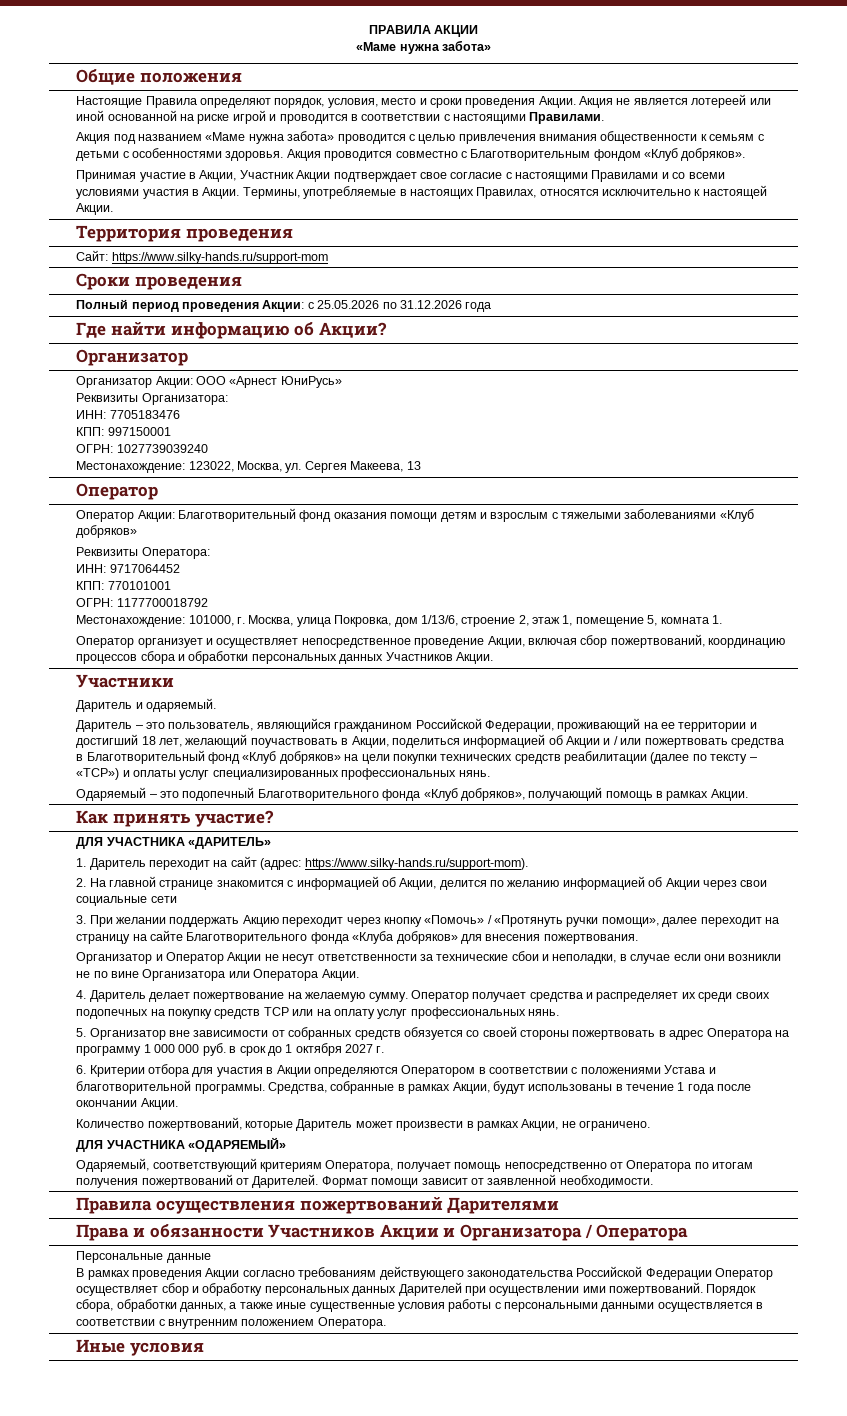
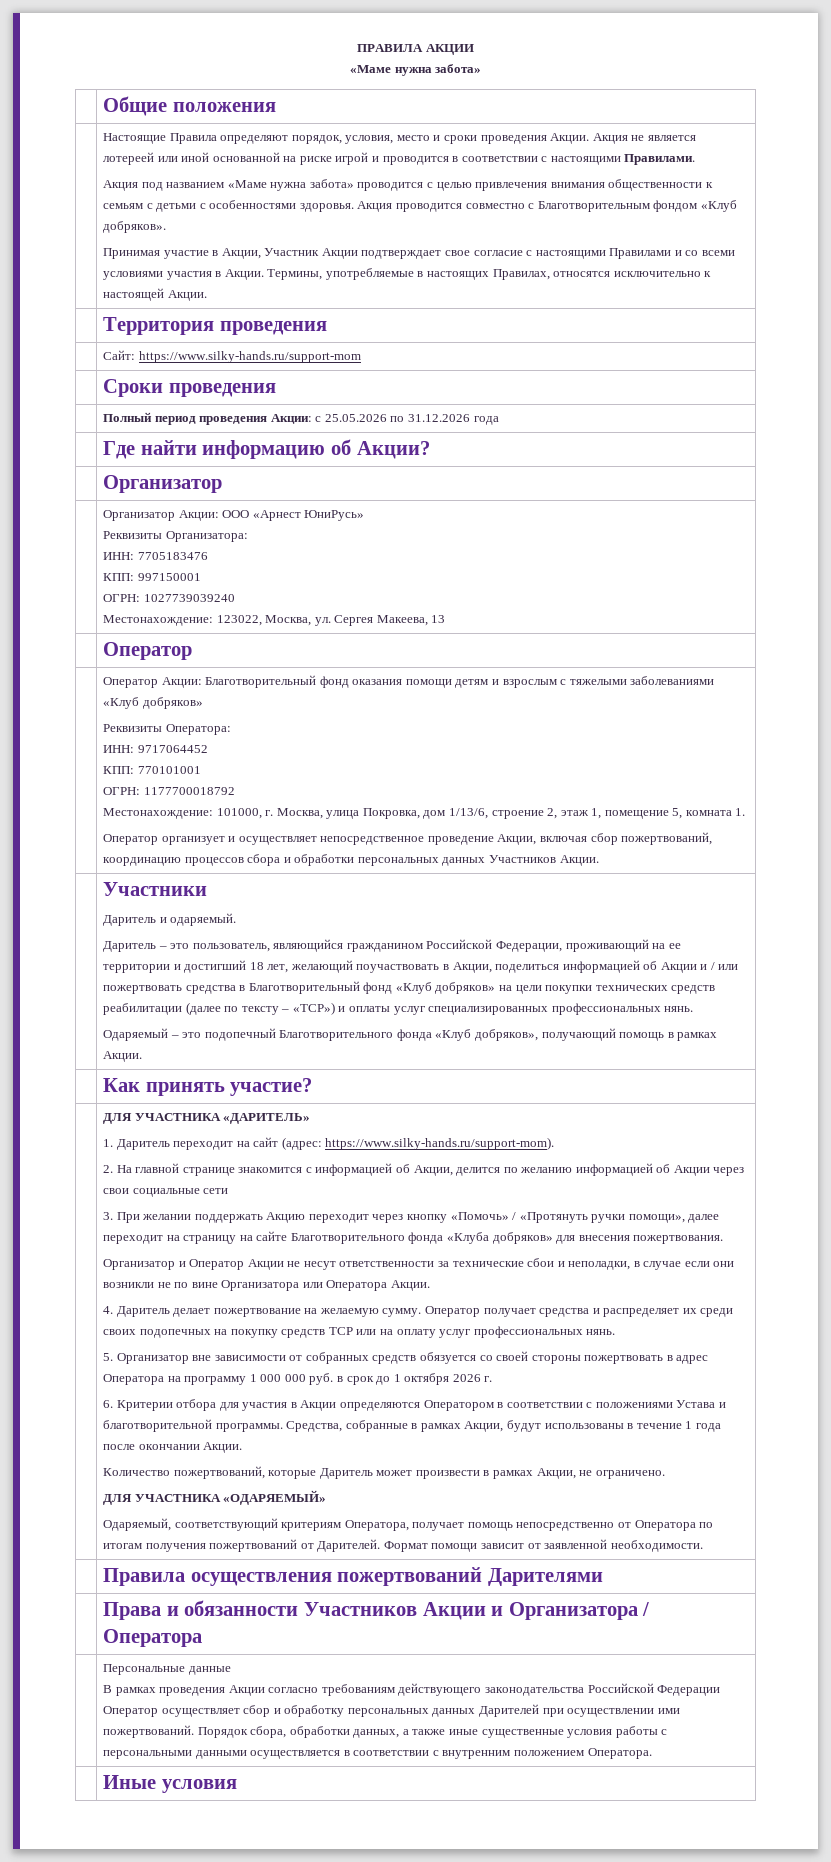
- 5. Организатор вне зависимости от собранных средств обязуется со своей стороны пожертвовать в адрес Оператора на программу 1 000 000 руб. в срок до 1 октября 2027 г.
+ 5. Организатор вне зависимости от собранных средств обязуется со своей стороны пожертвовать в адрес Оператора на программу 1 000 000 руб. в срок до 1 октября 2026 г.

